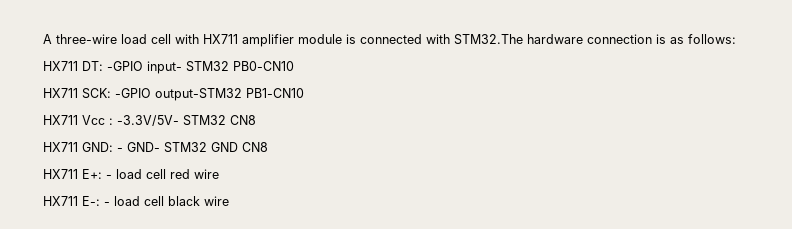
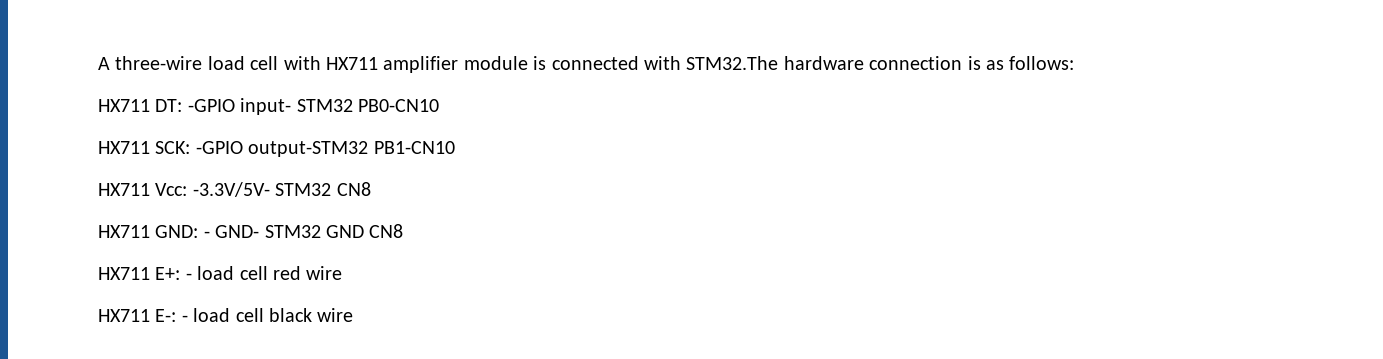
- HX711 Vcc : -3.3V/5V- STM32 CN8
+ HX711 Vcc: -3.3V/5V- STM32 CN8

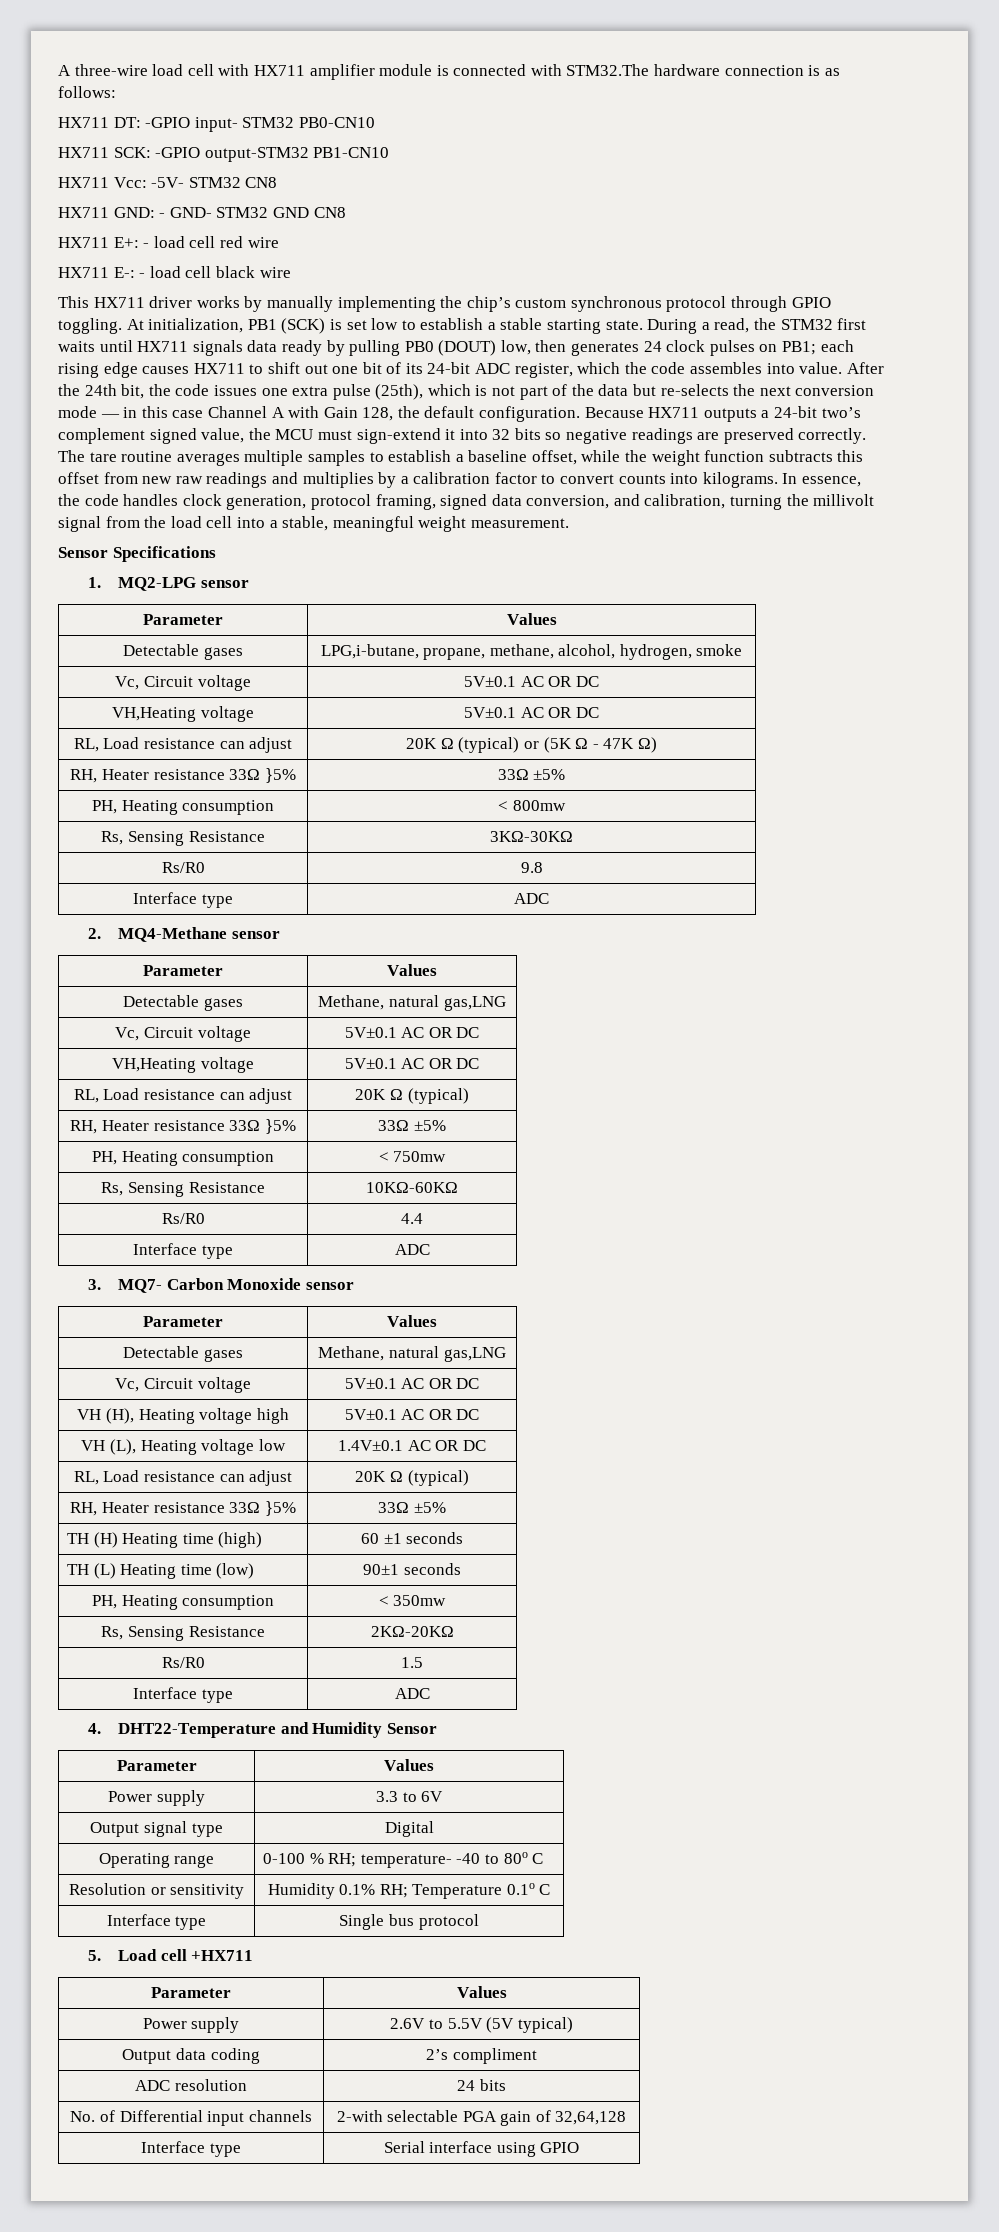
- HX711 Vcc: -3.3V/5V- STM32 CN8
+ HX711 Vcc: -5V- STM32 CN8
+ This HX711 driver works by manually implementing the chip’s custom synchronous protocol through GPIO toggling. At initialization, PB1 (SCK) is set low to establish a stable starting state. During a read, the STM32 first waits until HX711 signals data ready by pulling PB0 (DOUT) low, then generates 24 clock pulses on PB1; each rising edge causes HX711 to shift out one bit of its 24-bit ADC register, which the code assembles into value. After the 24th bit, the code issues one extra pulse (25th), which is not part of the data but re-selects the next conversion mode — in this case Channel A with Gain 128, the default configuration. Because HX711 outputs a 24-bit two’s complement signed value, the MCU must sign-extend it into 32 bits so negative readings are preserved correctly. The tare routine averages multiple samples to establish a baseline offset, while the weight function subtracts this offset from new raw readings and multiplies by a calibration factor to convert counts into kilograms. In essence, the code handles clock generation, protocol framing, signed data conversion, and calibration, turning the millivolt signal from the load cell into a stable, meaningful weight measurement.
+ Sensor Specifications
+ 1. MQ2-LPG sensor
+ Parameter | Values
+ Detectable gases | LPG,i-butane, propane, methane, alcohol, hydrogen, smoke
+ Vc, Circuit voltage | 5V±0.1 AC OR DC
+ VH,Heating voltage | 5V±0.1 AC OR DC
+ RL, Load resistance can adjust | 20K Ω (typical) or (5K Ω - 47K Ω)
+ RH, Heater resistance 33Ω }5% | 33Ω ±5%
+ PH, Heating consumption | < 800mw
+ Rs, Sensing Resistance | 3KΩ-30KΩ
+ Rs/R0 | 9.8
+ Interface type | ADC
+ 2. MQ4-Methane sensor
+ Parameter | Values
+ Detectable gases | Methane, natural gas,LNG
+ Vc, Circuit voltage | 5V±0.1 AC OR DC
+ VH,Heating voltage | 5V±0.1 AC OR DC
+ RL, Load resistance can adjust | 20K Ω (typical)
+ RH, Heater resistance 33Ω }5% | 33Ω ±5%
+ PH, Heating consumption | < 750mw
+ Rs, Sensing Resistance | 10KΩ-60KΩ
+ Rs/R0 | 4.4
+ Interface type | ADC
+ 3. MQ7- Carbon Monoxide sensor
+ Parameter | Values
+ Detectable gases | Methane, natural gas,LNG
+ Vc, Circuit voltage | 5V±0.1 AC OR DC
+ VH (H), Heating voltage high | 5V±0.1 AC OR DC
+ VH (L), Heating voltage low | 1.4V±0.1 AC OR DC
+ RL, Load resistance can adjust | 20K Ω (typical)
+ RH, Heater resistance 33Ω }5% | 33Ω ±5%
+ TH (H) Heating time (high) | 60 ±1 seconds
+ TH (L) Heating time (low) | 90±1 seconds
+ PH, Heating consumption | < 350mw
+ Rs, Sensing Resistance | 2KΩ-20KΩ
+ Rs/R0 | 1.5
+ Interface type | ADC
+ 4. DHT22-Temperature and Humidity Sensor
+ Parameter | Values
+ Power supply | 3.3 to 6V
+ Output signal type | Digital
+ Operating range | 0-100 % RH; temperature- -40 to 80o C
+ Resolution or sensitivity | Humidity 0.1% RH; Temperature 0.1o C
+ Interface type | Single bus protocol
+ 5. Load cell +HX711
+ Parameter | Values
+ Power supply | 2.6V to 5.5V (5V typical)
+ Output data coding | 2’s compliment
+ ADC resolution | 24 bits
+ No. of Differential input channels | 2-with selectable PGA gain of 32,64,128
+ Interface type | Serial interface using GPIO

